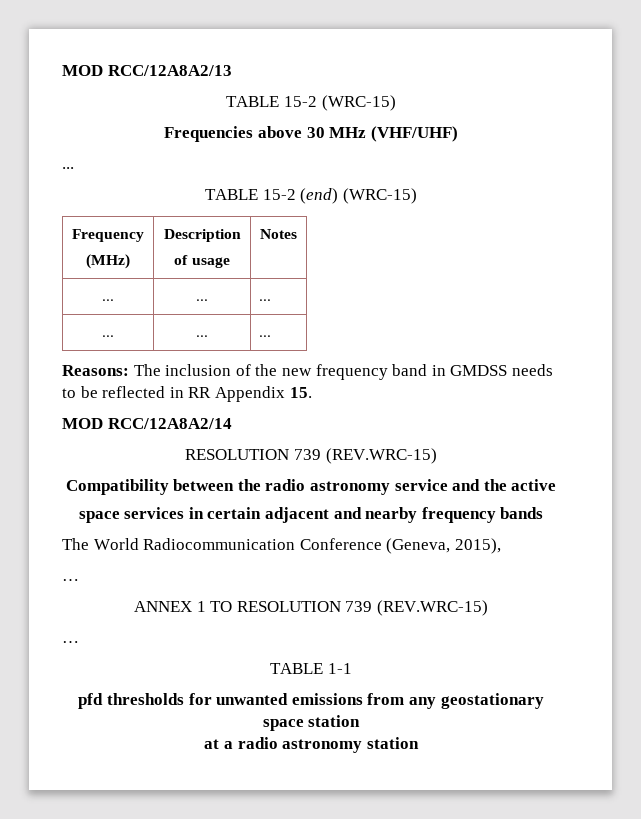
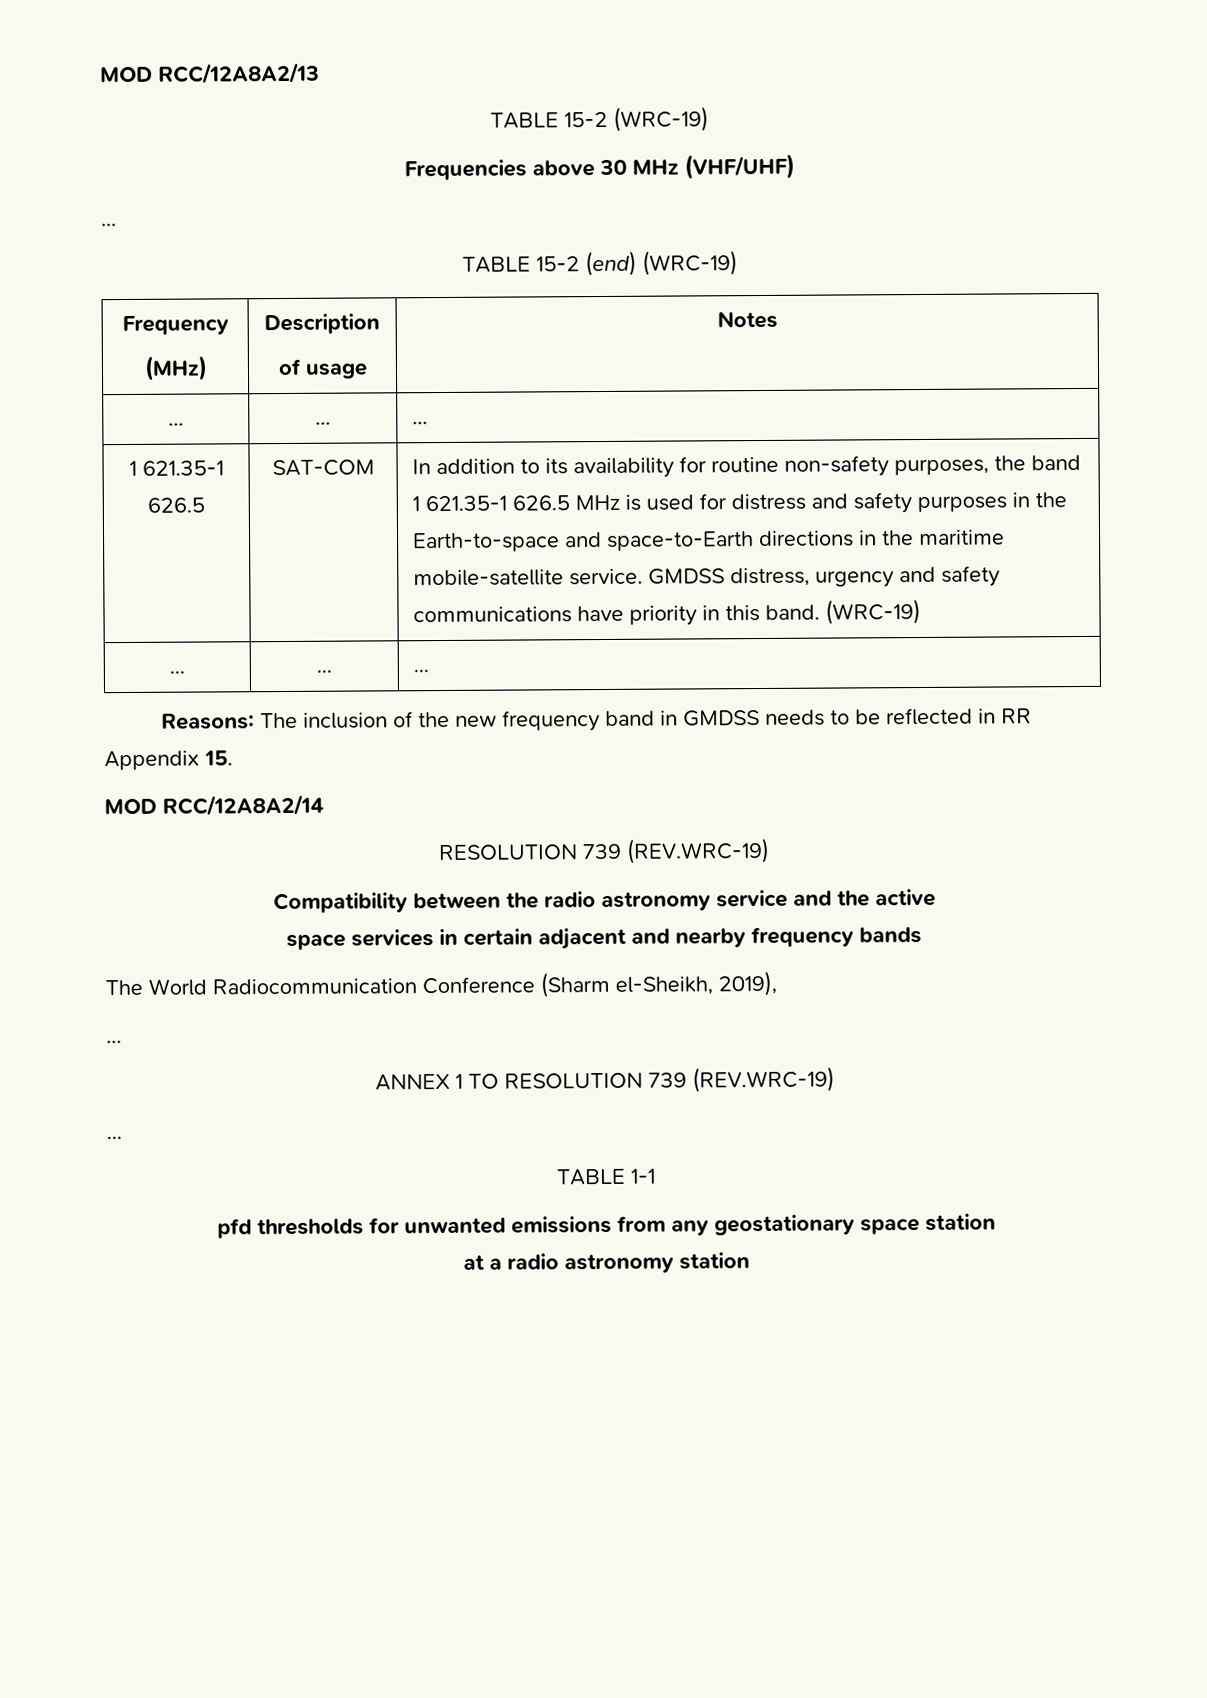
- TABLE 15-2 (WRC-15)
+ TABLE 15-2 (WRC-19)
- TABLE 15-2 (end) (WRC-15)
+ TABLE 15-2 (end) (WRC-19)
+ 1 621.35-1 626.5 | SAT-COM | In addition to its availability for routine non-safety purposes, the band 1 621.35-1 626.5 MHz is used for distress and safety purposes in the Earth-to-space and space-to-Earth directions in the maritime mobile-satellite service. GMDSS distress, urgency and safety communications have priority in this band. (WRC-19)
  MOD RCC/12A8A2/14
- RESOLUTION 739 (REV.WRC-15)
+ RESOLUTION 739 (REV.WRC-19)
- The World Radiocommunication Conference (Geneva, 2015),
+ The World Radiocommunication Conference (Sharm el-Sheikh, 2019),
- ANNEX 1 TO RESOLUTION 739 (REV.WRC-15)
+ ANNEX 1 TO RESOLUTION 739 (REV.WRC-19)

